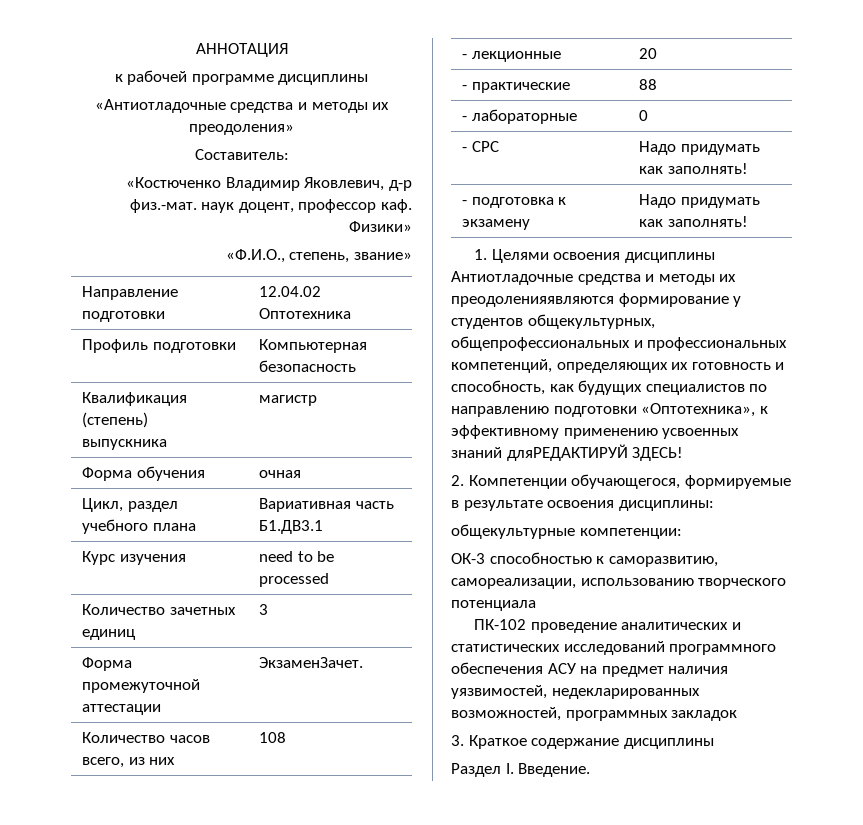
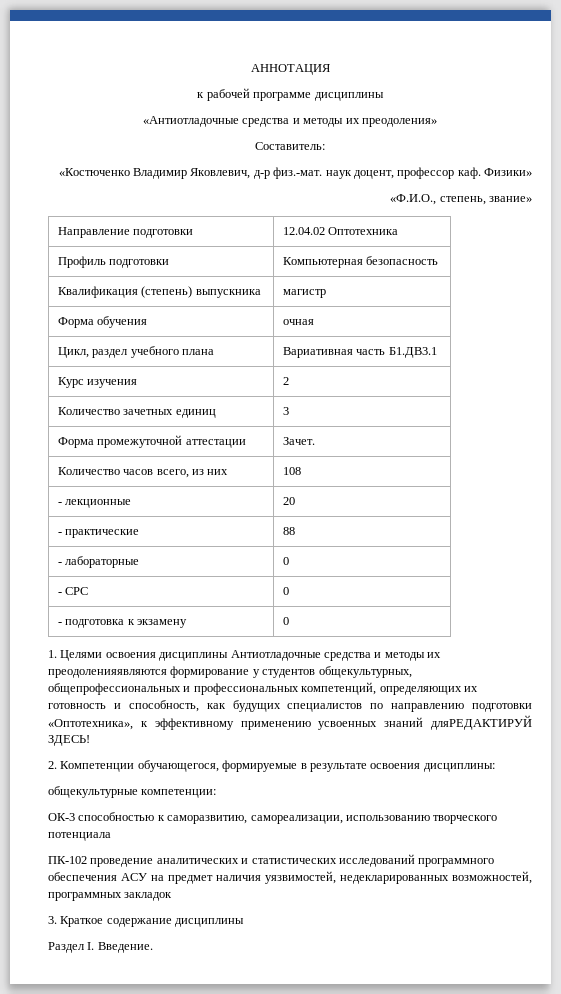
- Курс изучения | need to be processed
+ Курс изучения | 2
- Форма промежуточной аттестации | ЭкзаменЗачет.
+ Форма промежуточной аттестации | Зачет.
- - СРС | Надо придумать как заполнять!
+ - СРС | 0
- - подготовка к экзамену | Надо придумать как заполнять!
+ - подготовка к экзамену | 0

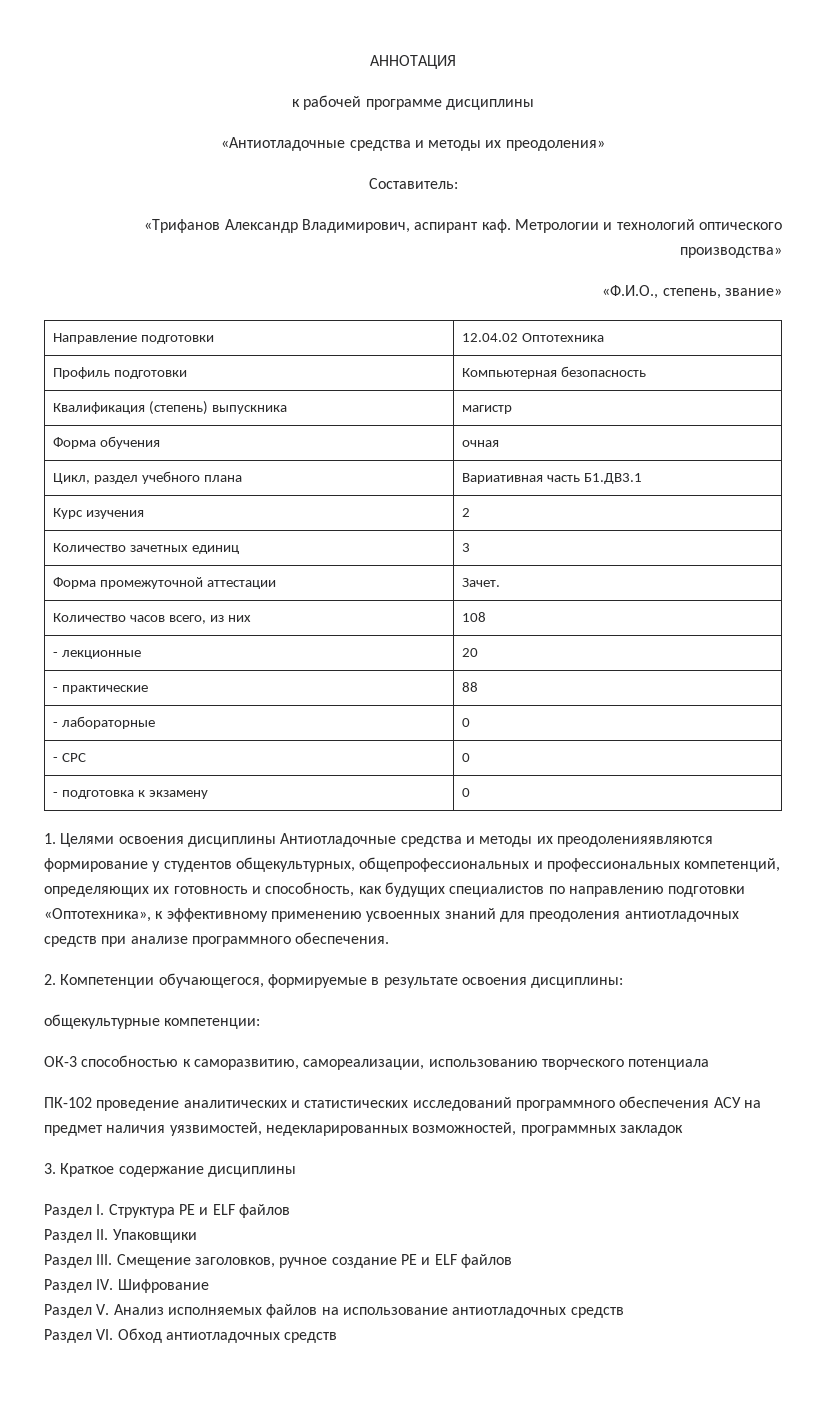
- «Костюченко Владимир Яковлевич, д-р физ.-мат. наук доцент, профессор каф. Физики»
+ «Трифанов Александр Владимирович, аспирант каф. Метрологии и технологий оптического производства»
- 1. Целями освоения дисциплины Антиотладочные средства и методы их преодоленияявляются формирование у студентов общекультурных, общепрофессиональных и профессиональных компетенций, определяющих их готовность и способность, как будущих специалистов по направлению подготовки «Оптотехника», к эффективному применению усвоенных знаний дляРЕДАКТИРУЙ ЗДЕСЬ!
+ 1. Целями освоения дисциплины Антиотладочные средства и методы их преодоленияявляются формирование у студентов общекультурных, общепрофессиональных и профессиональных компетенций, определяющих их готовность и способность, как будущих специалистов по направлению подготовки «Оптотехника», к эффективному применению усвоенных знаний для преодоления антиотладочных средств при анализе программного обеспечения.
- Раздел I. Введение.
+ Раздел I. Структура PE и ELF файлов
+ Раздел II. Упаковщики
+ Раздел III. Смещение заголовков, ручное создание PE и ELF файлов
+ Раздел IV. Шифрование
+ Раздел V. Анализ исполняемых файлов на использование антиотладочных средств
+ Раздел VI. Обход антиотладочных средств

